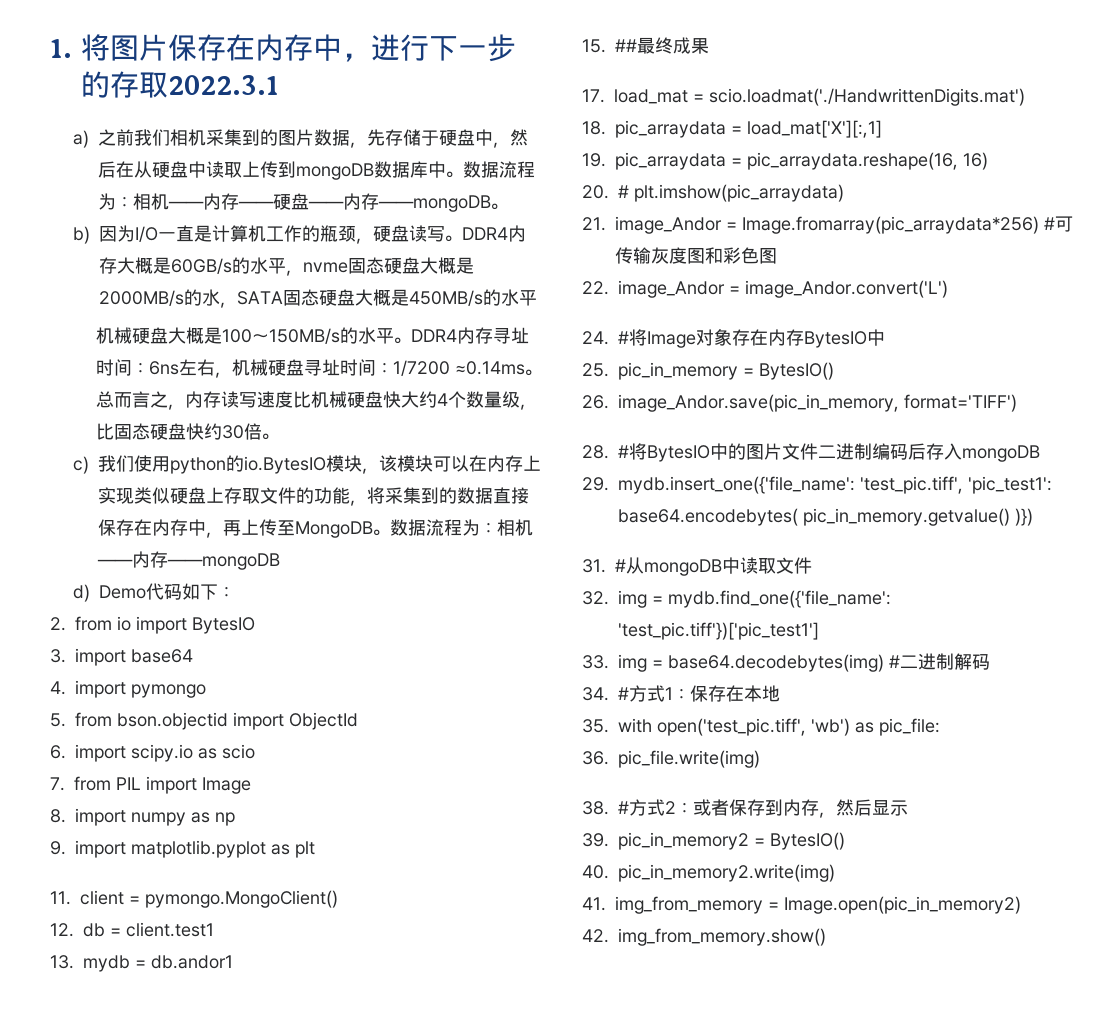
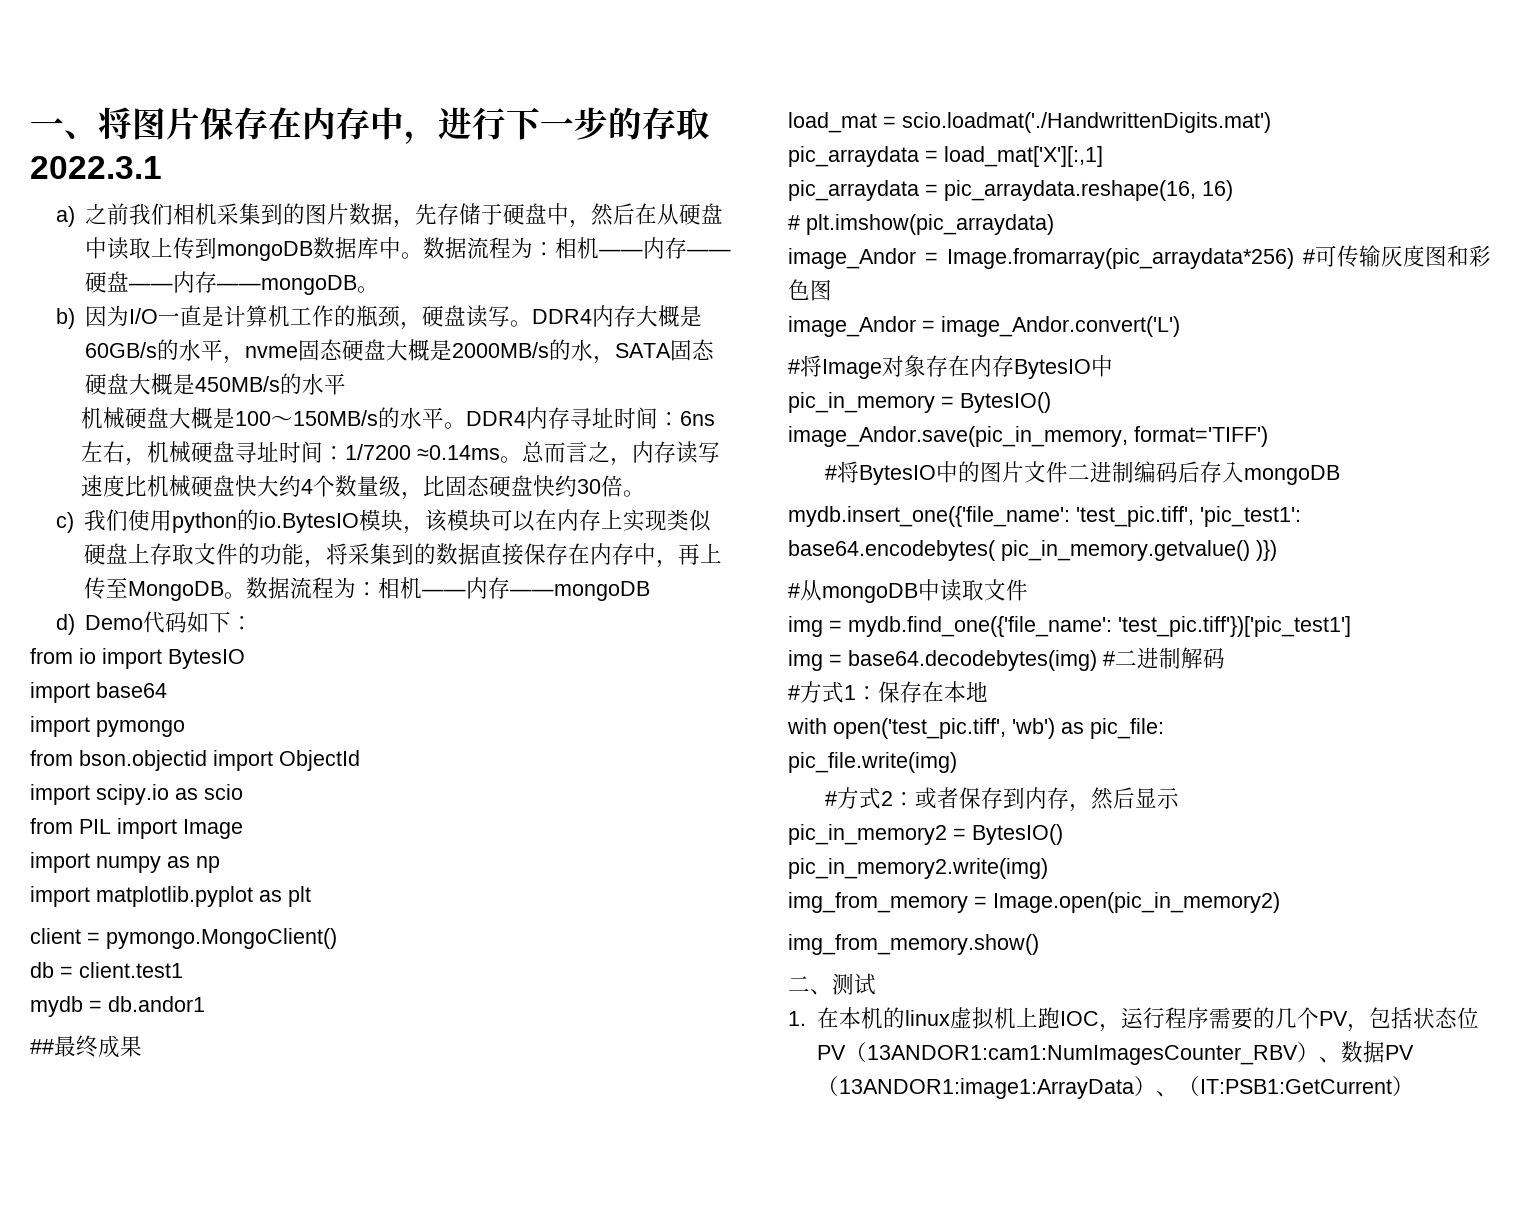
- 1.将图片保存在内存中，进行下一步的存取2022.3.1
+ 一、将图片保存在内存中，进行下一步的存取2022.3.1
- 2. from io import BytesIO
+ from io import BytesIO
- 3. import base64
+ import base64
- 4. import pymongo
+ import pymongo
- 5. from bson.objectid import ObjectId
+ from bson.objectid import ObjectId
- 6. import scipy.io as scio
+ import scipy.io as scio
- 7. from PIL import Image
+ from PIL import Image
- 8. import numpy as np
+ import numpy as np
- 9. import matplotlib.pyplot as plt
+ import matplotlib.pyplot as plt
- 11. client = pymongo.MongoClient()
+ client = pymongo.MongoClient()
- 12. db = client.test1
+ db = client.test1
- 13. mydb = db.andor1
+ mydb = db.andor1
- 15. ##最终成果
+ ##最终成果
- 17. load_mat = scio.loadmat('./HandwrittenDigits.mat')
+ load_mat = scio.loadmat('./HandwrittenDigits.mat')
- 18. pic_arraydata = load_mat['X'][:,1]
+ pic_arraydata = load_mat['X'][:,1]
- 19. pic_arraydata = pic_arraydata.reshape(16, 16)
+ pic_arraydata = pic_arraydata.reshape(16, 16)
- 20. # plt.imshow(pic_arraydata)
+ # plt.imshow(pic_arraydata)
- 21. image_Andor = Image.fromarray(pic_arraydata*256) #可传输灰度图和彩色图
+ image_Andor = Image.fromarray(pic_arraydata*256) #可传输灰度图和彩色图
- 22. image_Andor = image_Andor.convert('L')
+ image_Andor = image_Andor.convert('L')
- 24. #将Image对象存在内存BytesIO中
+ #将Image对象存在内存BytesIO中
- 25. pic_in_memory = BytesIO()
+ pic_in_memory = BytesIO()
- 26. image_Andor.save(pic_in_memory, format='TIFF')
+ image_Andor.save(pic_in_memory, format='TIFF')
- 28. #将BytesIO中的图片文件二进制编码后存入mongoDB
+ #将BytesIO中的图片文件二进制编码后存入mongoDB
- 29. mydb.insert_one({'file_name': 'test_pic.tiff', 'pic_test1': base64.encodebytes( pic_in_memory.getvalue() )})
+ mydb.insert_one({'file_name': 'test_pic.tiff', 'pic_test1': base64.encodebytes( pic_in_memory.getvalue() )})
- 31. #从mongoDB中读取文件
+ #从mongoDB中读取文件
- 32. img = mydb.find_one({'file_name': 'test_pic.tiff'})['pic_test1']
+ img = mydb.find_one({'file_name': 'test_pic.tiff'})['pic_test1']
- 33. img = base64.decodebytes(img) #二进制解码
+ img = base64.decodebytes(img) #二进制解码
- 34. #方式1：保存在本地
+ #方式1：保存在本地
- 35. with open('test_pic.tiff', 'wb') as pic_file:
+ with open('test_pic.tiff', 'wb') as pic_file:
- 36. pic_file.write(img)
+ pic_file.write(img)
- 38. #方式2：或者保存到内存，然后显示
+ #方式2：或者保存到内存，然后显示
- 39. pic_in_memory2 = BytesIO()
+ pic_in_memory2 = BytesIO()
- 40. pic_in_memory2.write(img)
+ pic_in_memory2.write(img)
- 41. img_from_memory = Image.open(pic_in_memory2)
+ img_from_memory = Image.open(pic_in_memory2)
- 42. img_from_memory.show()
+ img_from_memory.show()
+ 二、测试
+ 1.在本机的linux虚拟机上跑IOC，运行程序需要的几个PV，包括状态位PV（13ANDOR1:cam1:NumImagesCounter_RBV）、数据PV（13ANDOR1:image1:ArrayData）、（IT:PSB1:GetCurrent）

